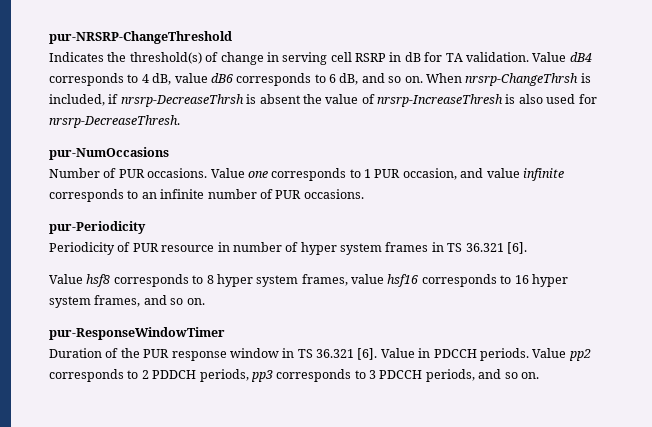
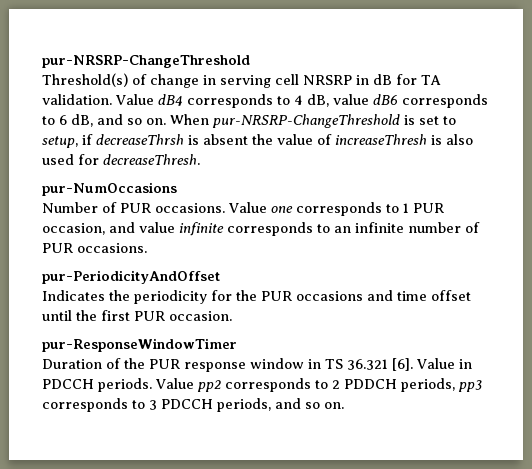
- Indicates the threshold(s) of change in serving cell RSRP in dB for TA validation.
+ Threshold(s) of change in serving cell NRSRP in dB for TA validation.
- When nrsrp-ChangeThrsh is included, if nrsrp-DecreaseThrsh is absent the value of nrsrp-IncreaseThresh is also used for nrsrp-DecreaseThresh.
+ When pur-NRSRP-ChangeThreshold is set to setup, if decreaseThrsh is absent the value of increaseThresh is also used for decreaseThresh.
- pur-Periodicity
- Periodicity of PUR resource in number of hyper system frames in TS 36.321 [6].
- Value hsf8 corresponds to 8 hyper system frames, value hsf16 corresponds to 16 hyper system frames, and so on.
+ pur-PeriodicityAndOffset
+ Indicates the periodicity for the PUR occasions and time offset until the first PUR occasion.

